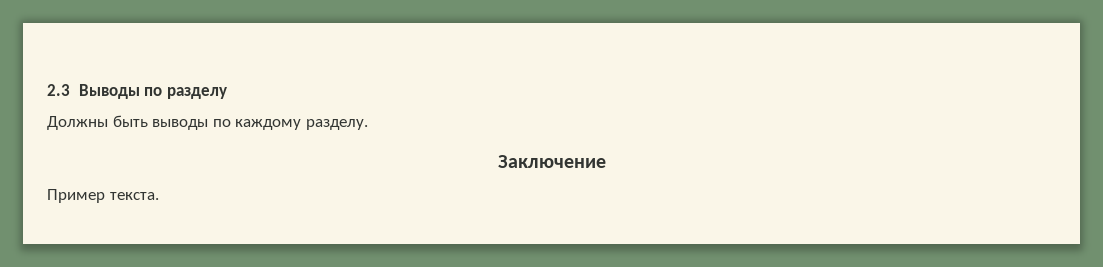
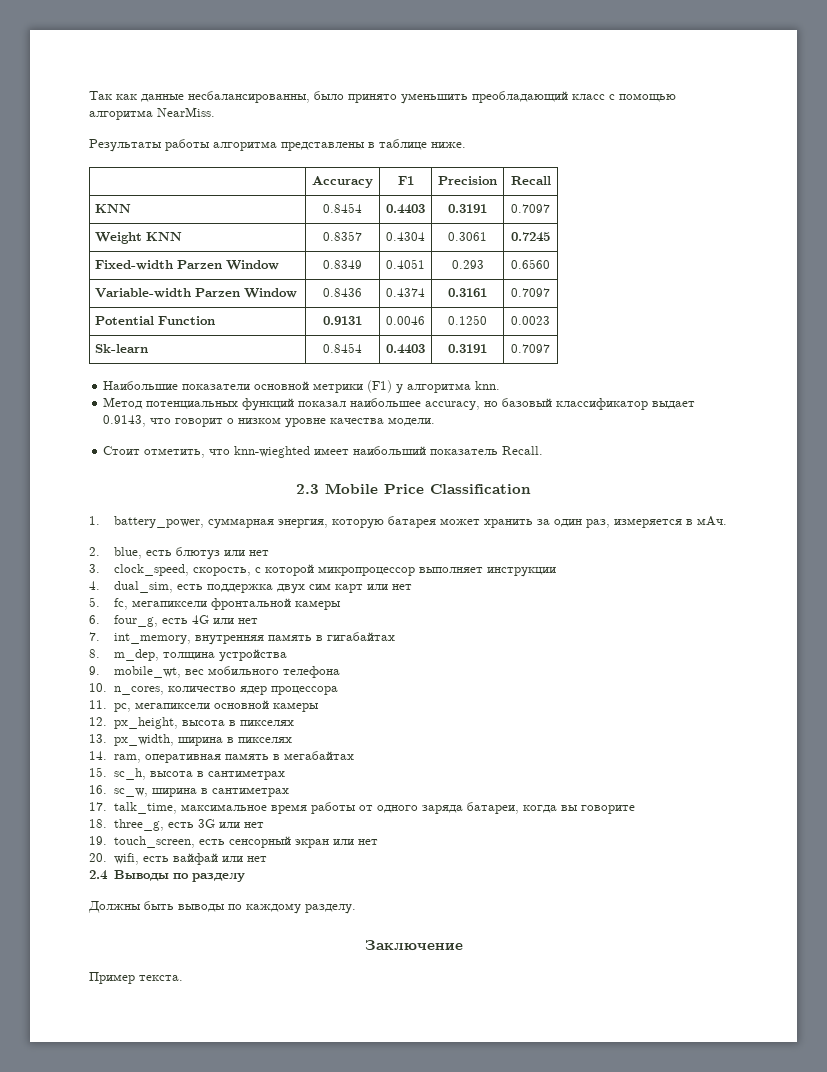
- 2.3 Выводы по разделу
+ Так как данные несбалансированны, было принято уменьшить преобладающий класс с помощью алгоритма NearMiss.
+ Результаты работы алгоритма представлены в таблице ниже.
+ | Accuracy | F1 | Precision | Recall
+ KNN | 0.8454 | 0.4403 | 0.3191 | 0.7097
+ Weight KNN | 0.8357 | 0.4304 | 0.3061 | 0.7245
+ Fixed-width Parzen Window | 0.8349 | 0.4051 | 0.293 | 0.6560
+ Variable-width Parzen Window | 0.8436 | 0.4374 | 0.3161 | 0.7097
+ Potential Function | 0.9131 | 0.0046 | 0.1250 | 0.0023
+ Sk-learn | 0.8454 | 0.4403 | 0.3191 | 0.7097
+ Наибольшие показатели основной метрики (F1) у алгоритма knn.
+ Метод потенциальных функций показал наибольшее accuracy, но базовый классификатор выдает 0.9143, что говорит о низком уровне качества модели.
+ Стоит отметить, что knn-wieghted имеет наибольший показатель Recall.
+ 2.3 Mobile Price Classification
+ 1. battery_power, суммарная энергия, которую батарея может хранить за один раз, измеряется в мАч.
+ 2. blue, есть блютуз или нет
+ 3. clock_speed, скорость, с которой микропроцессор выполняет инструкции
+ 4. dual_sim, есть поддержка двух сим карт или нет
+ 5. fc, мегапиксели фронтальной камеры
+ 6. four_g, есть 4G или нет
+ 7. int_memory, внутренняя память в гигабайтах
+ 8. m_dep, толщина устройства
+ 9. mobile_wt, вес мобильного телефона
+ 10. n_cores, количество ядер процессора
+ 11. pc, мегапиксели основной камеры
+ 12. px_height, высота в пикселях
+ 13. px_width, ширина в пикселях
+ 14. ram, оперативная память в мегабайтах
+ 15. sc_h, высота в сантиметрах
+ 16. sc_w, ширина в сантиметрах
+ 17. talk_time, максимальное время работы от одного заряда батареи, когда вы говорите
+ 18. three_g, есть 3G или нет
+ 19. touch_screen, есть сенсорный экран или нет
+ 20. wifi, есть вайфай или нет
+ 2.4 Выводы по разделу

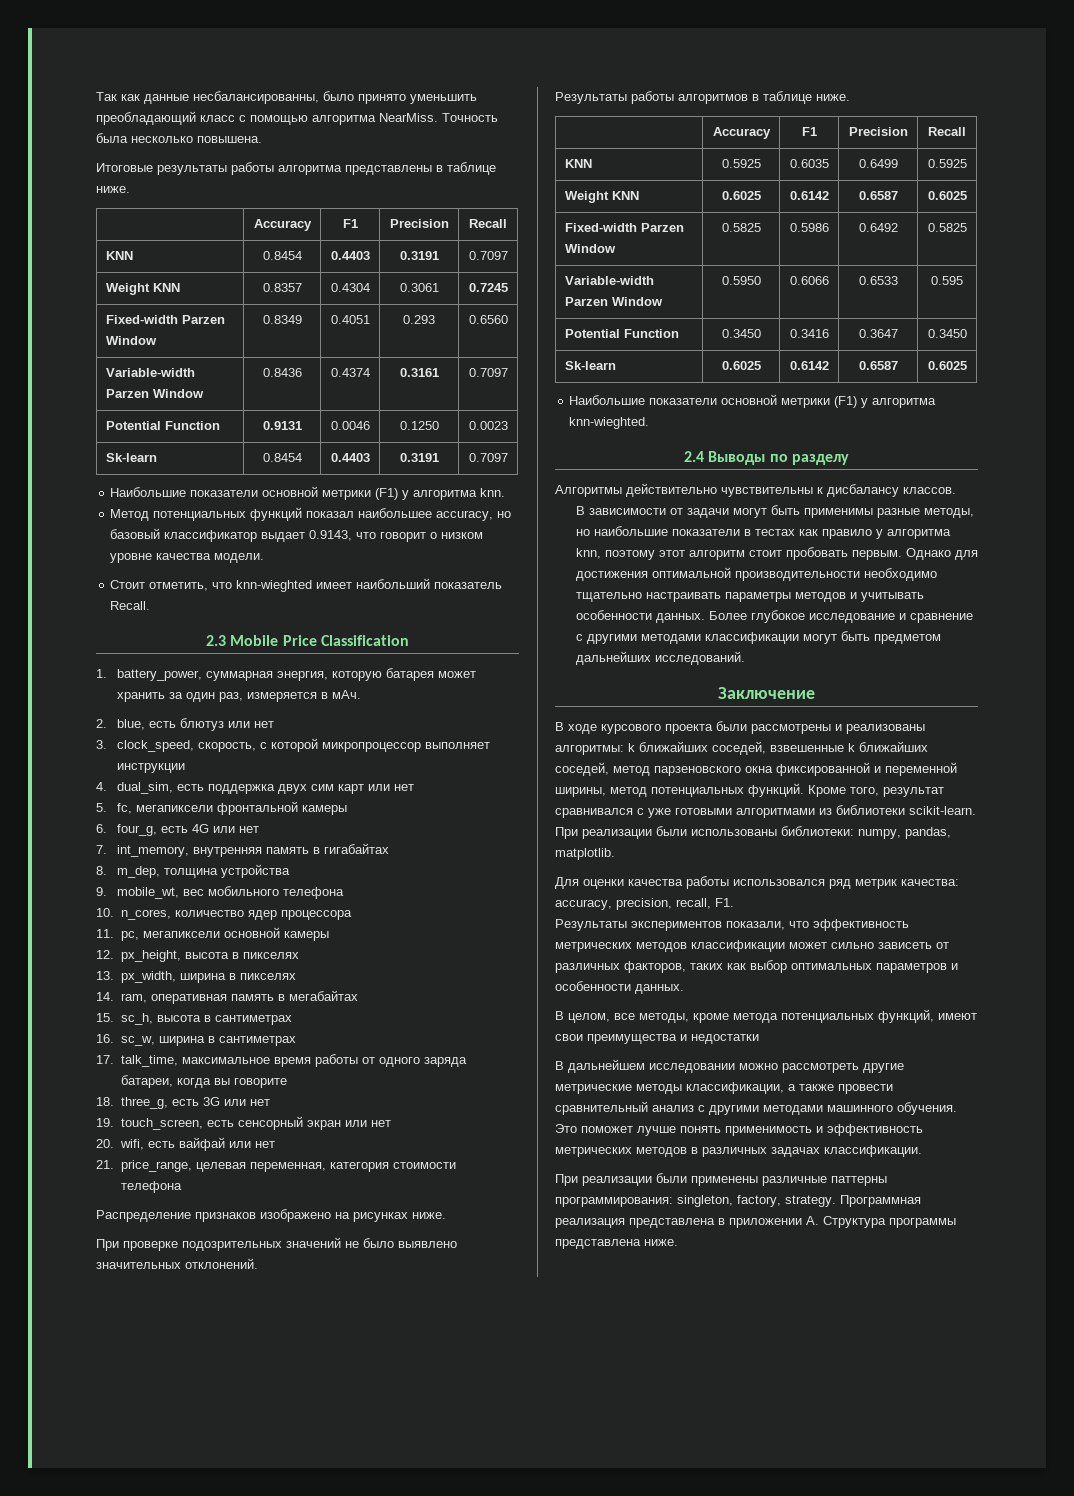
- Так как данные несбалансированны, было принято уменьшить преобладающий класс с помощью алгоритма NearMiss.
- Результаты работы алгоритма представлены в таблице ниже.
+ Так как данные несбалансированны, было принято уменьшить преобладающий класс с помощью алгоритма NearMiss. Точность была несколько повышена.
+ Итоговые результаты работы алгоритма представлены в таблице ниже.
+ 21. price_range, целевая переменная, категория стоимости телефона
+ Распределение признаков изображено на рисунках ниже.
+ При проверке подозрительных значений не было выявлено значительных отклонений.
+ Результаты работы алгоритмов в таблице ниже.
+ | Accuracy | F1 | Precision | Recall
+ KNN | 0.5925 | 0.6035 | 0.6499 | 0.5925
+ Weight KNN | 0.6025 | 0.6142 | 0.6587 | 0.6025
+ Fixed-width Parzen Window | 0.5825 | 0.5986 | 0.6492 | 0.5825
+ Variable-width Parzen Window | 0.5950 | 0.6066 | 0.6533 | 0.595
+ Potential Function | 0.3450 | 0.3416 | 0.3647 | 0.3450
+ Sk-learn | 0.6025 | 0.6142 | 0.6587 | 0.6025
+ Наибольшие показатели основной метрики (F1) у алгоритма knn-wieghted.
  2.4 Выводы по разделу
- Должны быть выводы по каждому разделу.
+ Алгоритмы действительно чувствительны к дисбалансу классов.
+ В зависимости от задачи могут быть применимы разные методы, но наибольшие показатели в тестах как правило у алгоритма knn, поэтому этот алгоритм стоит пробовать первым. Однако для достижения оптимальной производительности необходимо тщательно настраивать параметры методов и учитывать особенности данных. Более глубокое исследование и сравнение с другими методами классификации могут быть предметом дальнейших исследований.
  Заключение
- Пример текста.
+ В ходе курсового проекта были рассмотрены и реализованы алгоритмы: k ближайших соседей, взвешенные k ближайших соседей, метод парзеновского окна фиксированной и переменной ширины, метод потенциальных функций. Кроме того, результат сравнивался с уже готовыми алгоритмами из библиотеки scikit-learn. При реализации были использованы библиотеки: numpy, pandas, matplotlib.
+ Для оценки качества работы использовался ряд метрик качества: accuracy, precision, recall, F1.
+ Результаты экспериментов показали, что эффективность метрических методов классификации может сильно зависеть от различных факторов, таких как выбор оптимальных параметров и особенности данных.
+ В целом, все методы, кроме метода потенциальных функций, имеют свои преимущества и недостатки
+ В дальнейшем исследовании можно рассмотреть другие метрические методы классификации, а также провести сравнительный анализ с другими методами машинного обучения. Это поможет лучше понять применимость и эффективность метрических методов в различных задачах классификации.
+ При реализации были применены различные паттерны программирования: singleton, factory, strategy. Программная реализация представлена в приложении А. Структура программы представлена ниже.

